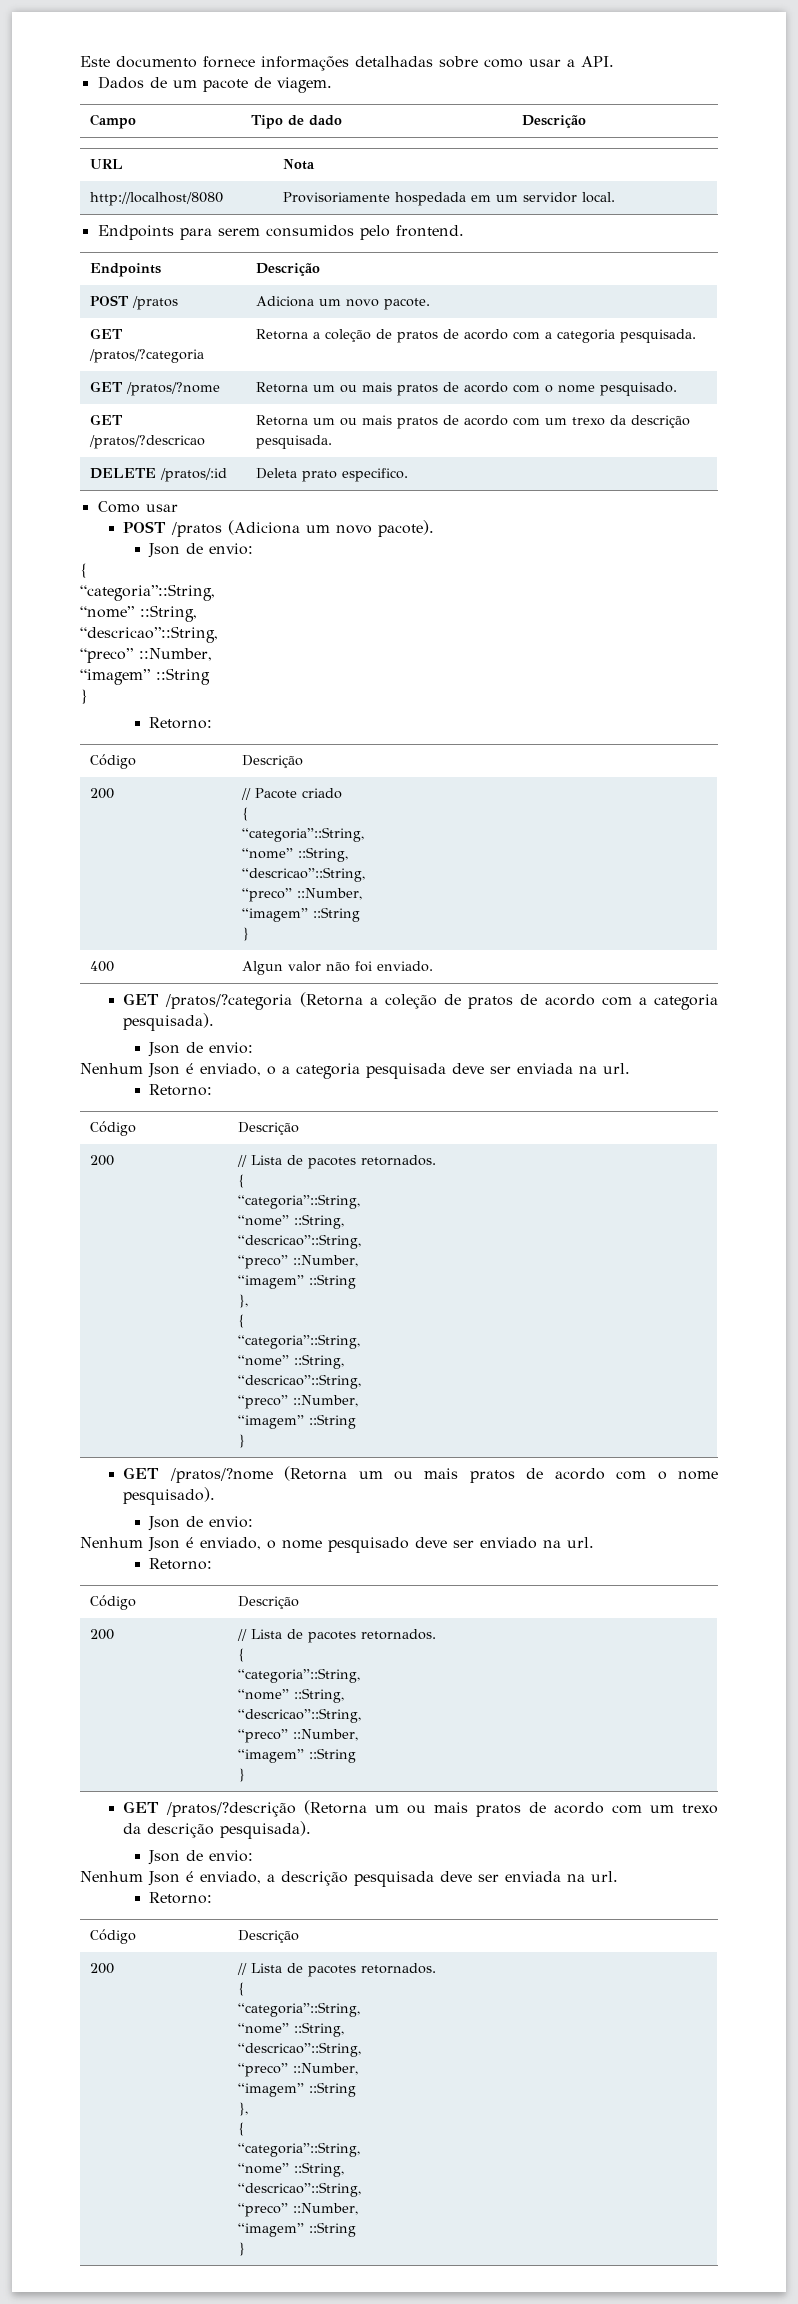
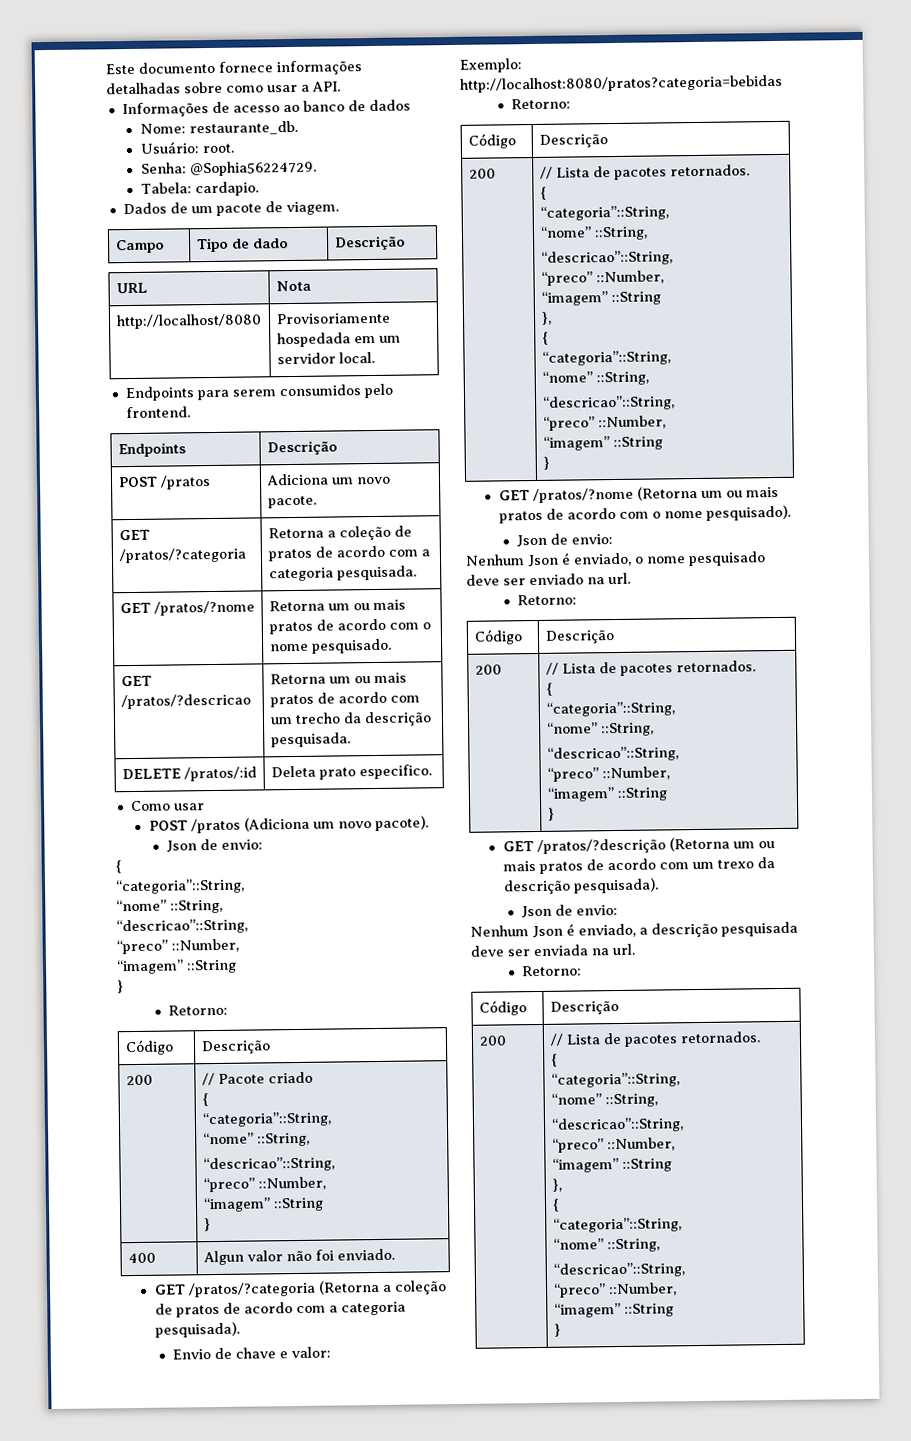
+ Informações de acesso ao banco de dados
+ Nome: restaurante_db.
+ Usuário: root.
+ Senha: @Sophia56224729.
+ Tabela: cardapio.
- GET /pratos/?descricao | Retorna um ou mais pratos de acordo com um trexo da descrição pesquisada.
+ GET /pratos/?descricao | Retorna um ou mais pratos de acordo com um trecho da descrição pesquisada.
  GET /pratos/?categoria (Retorna a coleção de pratos de acordo com a categoria pesquisada).
- Json de envio:
- Nenhum Json é enviado, o a categoria pesquisada deve ser enviada na url.
+ Envio de chave e valor:
+ Exemplo: http://localhost:8080/pratos?categoria=bebidas

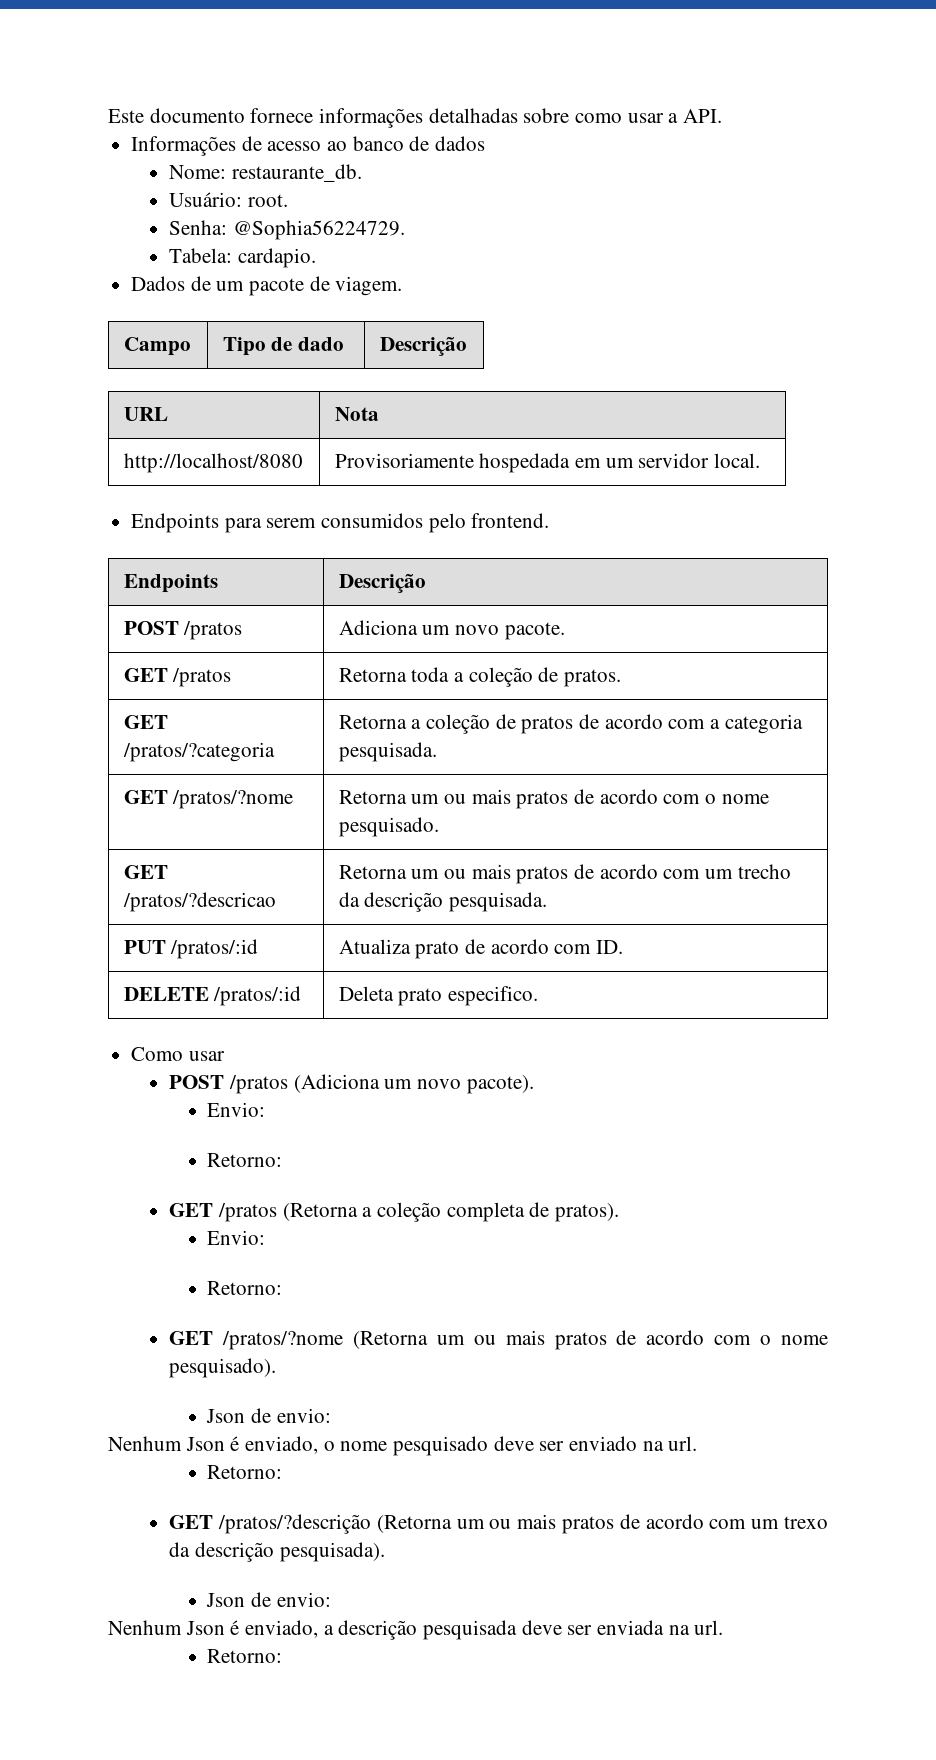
+ GET /pratos | Retorna toda a coleção de pratos.
+ PUT /pratos/:id | Atualiza prato de acordo com ID.
  POST /pratos (Adiciona um novo pacote).
- Json de envio:
- {
- “categoria”::String,
- “nome” ::String,
- “descricao”::String,
- “preco” ::Number,
- “imagem” ::String
- }
+ Envio:
  Retorno:
- Código | Descrição
- 200 | // Pacote criado
- {
- “categoria”::String,
- “nome” ::String,
- “descricao”::String,
- “preco” ::Number,
- “imagem” ::String
- }
- 400 | Algun valor não foi enviado.
- GET /pratos/?categoria (Retorna a coleção de pratos de acordo com a categoria pesquisada).
- Envio de chave e valor:
- Exemplo: http://localhost:8080/pratos?categoria=bebidas
+ GET /pratos (Retorna a coleção completa de pratos).
+ Envio:
  Retorno:
- Código | Descrição
- 200 | // Lista de pacotes retornados.
- {
- “categoria”::String,
- “nome” ::String,
- “descricao”::String,
- “preco” ::Number,
- “imagem” ::String
- },
- {
- “categoria”::String,
- “nome” ::String,
- “descricao”::String,
- “preco” ::Number,
- “imagem” ::String
- }
  Nenhum Json é enviado, o nome pesquisado deve ser enviado na url.
  Retorno:
- Código | Descrição
- 200 | // Lista de pacotes retornados.
- {
- “categoria”::String,
- “nome” ::String,
- “descricao”::String,
- “preco” ::Number,
- “imagem” ::String
- }
  Nenhum Json é enviado, a descrição pesquisada deve ser enviada na url.
  Retorno:
- Código | Descrição
- 200 | // Lista de pacotes retornados.
- {
- “categoria”::String,
- “nome” ::String,
- “descricao”::String,
- “preco” ::Number,
- “imagem” ::String
- },
- {
- “categoria”::String,
- “nome” ::String,
- “descricao”::String,
- “preco” ::Number,
- “imagem” ::String
- }

